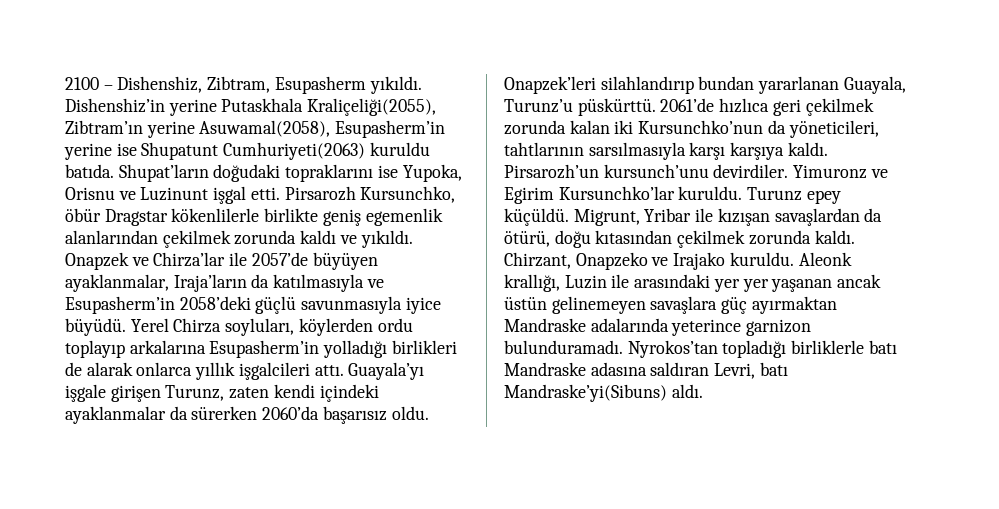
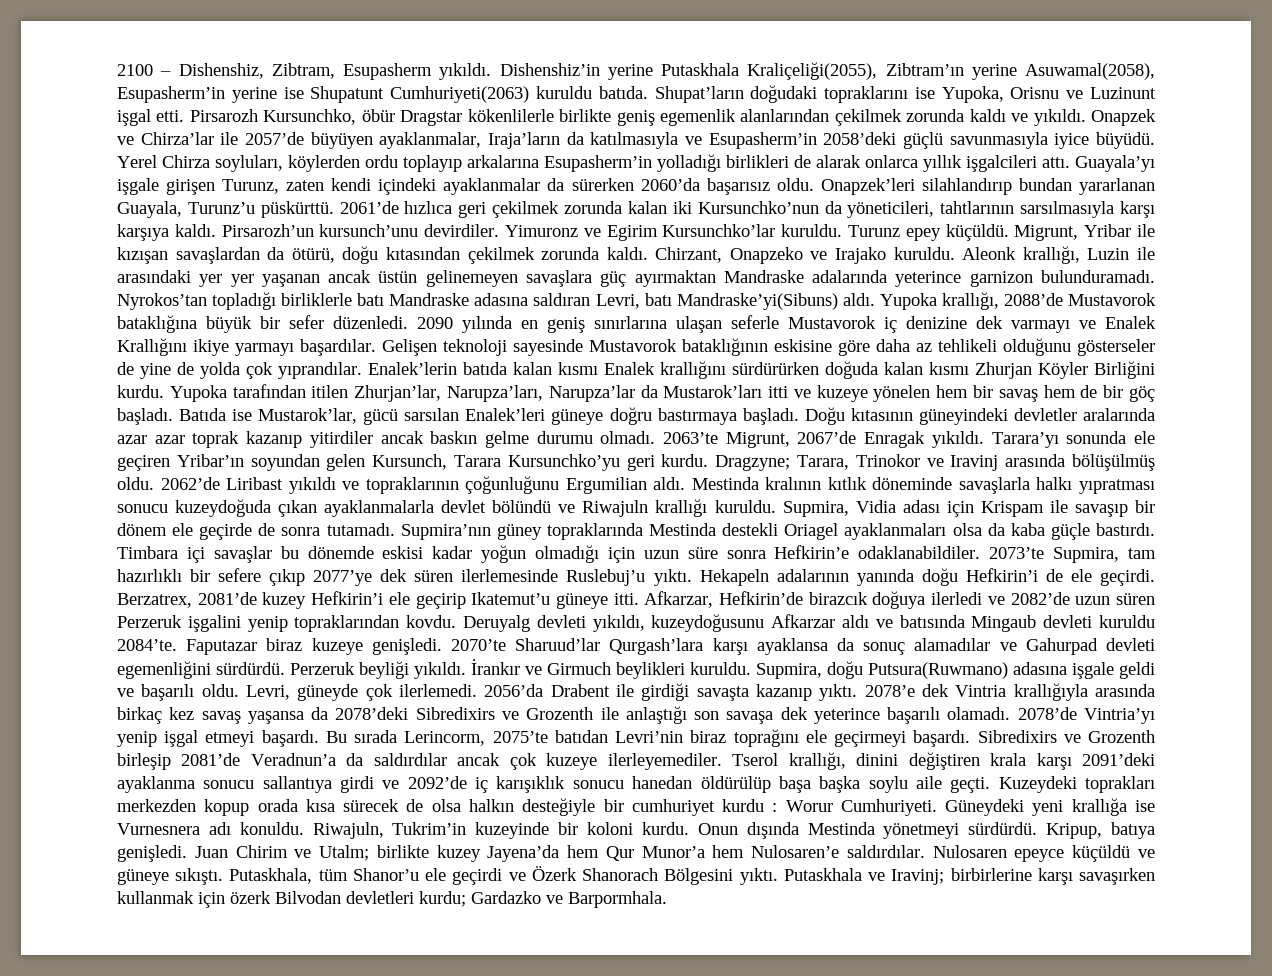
+ Yupoka krallığı, 2088’de Mustavorok bataklığına büyük bir sefer düzenledi. 2090 yılında en geniş sınırlarına ulaşan seferle Mustavorok iç denizine dek varmayı ve Enalek Krallığını ikiye yarmayı başardılar. Gelişen teknoloji sayesinde Mustavorok bataklığının eskisine göre daha az tehlikeli olduğunu gösterseler de yine de yolda çok yıprandılar. Enalek’lerin batıda kalan kısmı Enalek krallığını sürdürürken doğuda kalan kısmı Zhurjan Köyler Birliğini kurdu. Yupoka tarafından itilen Zhurjan’lar, Narupza’ları, Narupza’lar da Mustarok’ları itti ve kuzeye yönelen hem bir savaş hem de bir göç başladı. Batıda ise Mustarok’lar, gücü sarsılan Enalek’leri güneye doğru bastırmaya başladı. Doğu kıtasının güneyindeki devletler aralarında azar azar toprak kazanıp yitirdiler ancak baskın gelme durumu olmadı. 2063’te Migrunt, 2067’de Enragak yıkıldı. Tarara’yı sonunda ele geçiren Yribar’ın soyundan gelen Kursunch, Tarara Kursunchko’yu geri kurdu. Dragzyne; Tarara, Trinokor ve Iravinj arasında bölüşülmüş oldu. 2062’de Liribast yıkıldı ve topraklarının çoğunluğunu Ergumilian aldı. Mestinda kralının kıtlık döneminde savaşlarla halkı yıpratması sonucu kuzeydoğuda çıkan ayaklanmalarla devlet bölündü ve Riwajuln krallığı kuruldu. Supmira, Vidia adası için Krispam ile savaşıp bir dönem ele geçirde de sonra tutamadı. Supmira’nın güney topraklarında Mestinda destekli Oriagel ayaklanmaları olsa da kaba güçle bastırdı. Timbara içi savaşlar bu dönemde eskisi kadar yoğun olmadığı için uzun süre sonra Hefkirin’e odaklanabildiler. 2073’te Supmira, tam hazırlıklı bir sefere çıkıp 2077’ye dek süren ilerlemesinde Ruslebuj’u yıktı. Hekapeln adalarının yanında doğu Hefkirin’i de ele geçirdi. Berzatrex, 2081’de kuzey Hefkirin’i ele geçirip Ikatemut’u güneye itti. Afkarzar, Hefkirin’de birazcık doğuya ilerledi ve 2082’de uzun süren Perzeruk işgalini yenip topraklarından kovdu. Deruyalg devleti yıkıldı, kuzeydoğusunu Afkarzar aldı ve batısında Mingaub devleti kuruldu 2084’te. Faputazar biraz kuzeye genişledi. 2070’te Sharuud’lar Qurgash’lara karşı ayaklansa da sonuç alamadılar ve Gahurpad devleti egemenliğini sürdürdü. Perzeruk beyliği yıkıldı. İrankır ve Girmuch beylikleri kuruldu. Supmira, doğu Putsura(Ruwmano) adasına işgale geldi ve başarılı oldu. Levri, güneyde çok ilerlemedi. 2056’da Drabent ile girdiği savaşta kazanıp yıktı. 2078’e dek Vintria krallığıyla arasında birkaç kez savaş yaşansa da 2078’deki Sibredixirs ve Grozenth ile anlaştığı son savaşa dek yeterince başarılı olamadı. 2078’de Vintria’yı yenip işgal etmeyi başardı. Bu sırada Lerincorm, 2075’te batıdan Levri’nin biraz toprağını ele geçirmeyi başardı. Sibredixirs ve Grozenth birleşip 2081’de Veradnun’a da saldırdılar ancak çok kuzeye ilerleyemediler. Tserol krallığı, dinini değiştiren krala karşı 2091’deki ayaklanma sonucu sallantıya girdi ve 2092’de iç karışıklık sonucu hanedan öldürülüp başa başka soylu aile geçti. Kuzeydeki toprakları merkezden kopup orada kısa sürecek de olsa halkın desteğiyle bir cumhuriyet kurdu : Worur Cumhuriyeti. Güneydeki yeni krallığa ise Vurnesnera adı konuldu. Riwajuln, Tukrim’in kuzeyinde bir koloni kurdu. Onun dışında Mestinda yönetmeyi sürdürdü. Kripup, batıya genişledi. Juan Chirim ve Utalm; birlikte kuzey Jayena’da hem Qur Munor’a hem Nulosaren’e saldırdılar. Nulosaren epeyce küçüldü ve güneye sıkıştı. Putaskhala, tüm Shanor’u ele geçirdi ve Özerk Shanorach Bölgesini yıktı. Putaskhala ve Iravinj; birbirlerine karşı savaşırken kullanmak için özerk Bilvodan devletleri kurdu; Gardazko ve Barpormhala.

